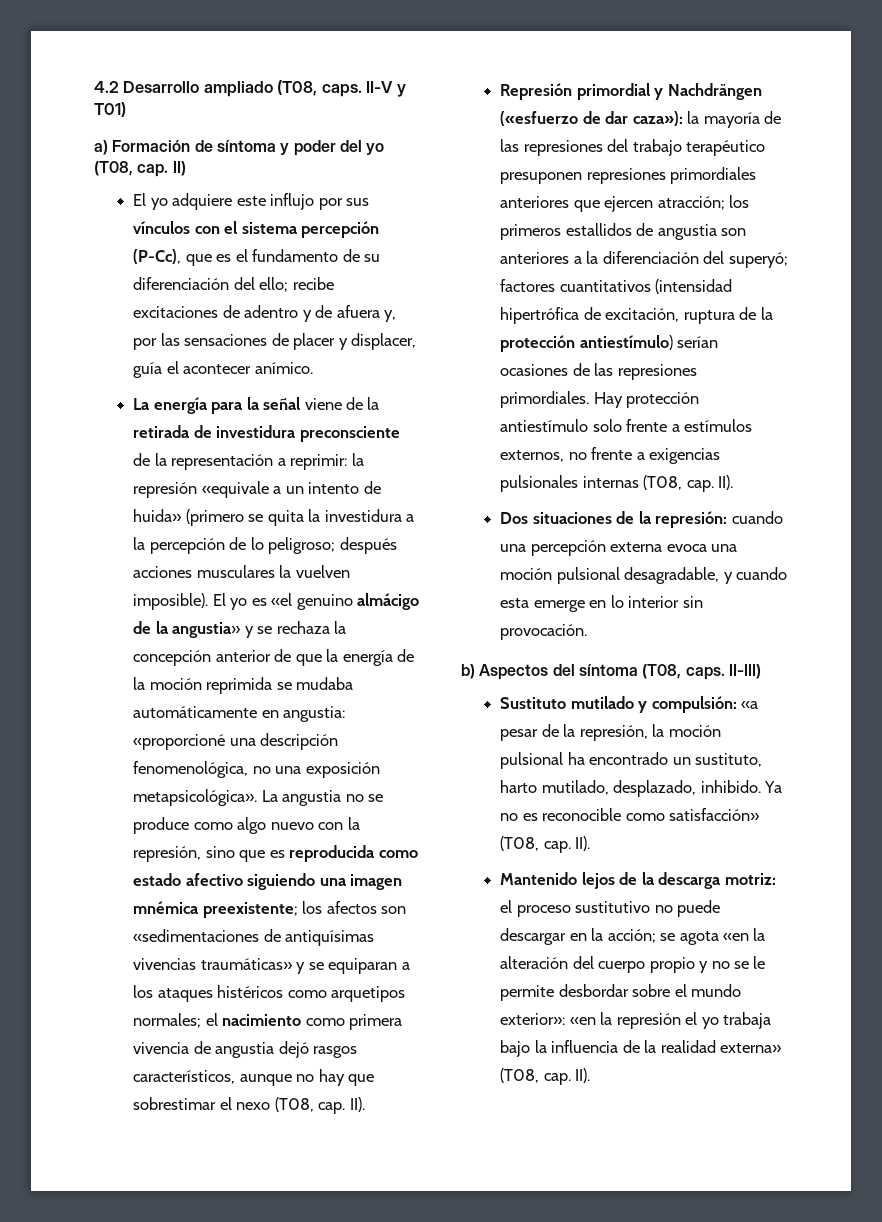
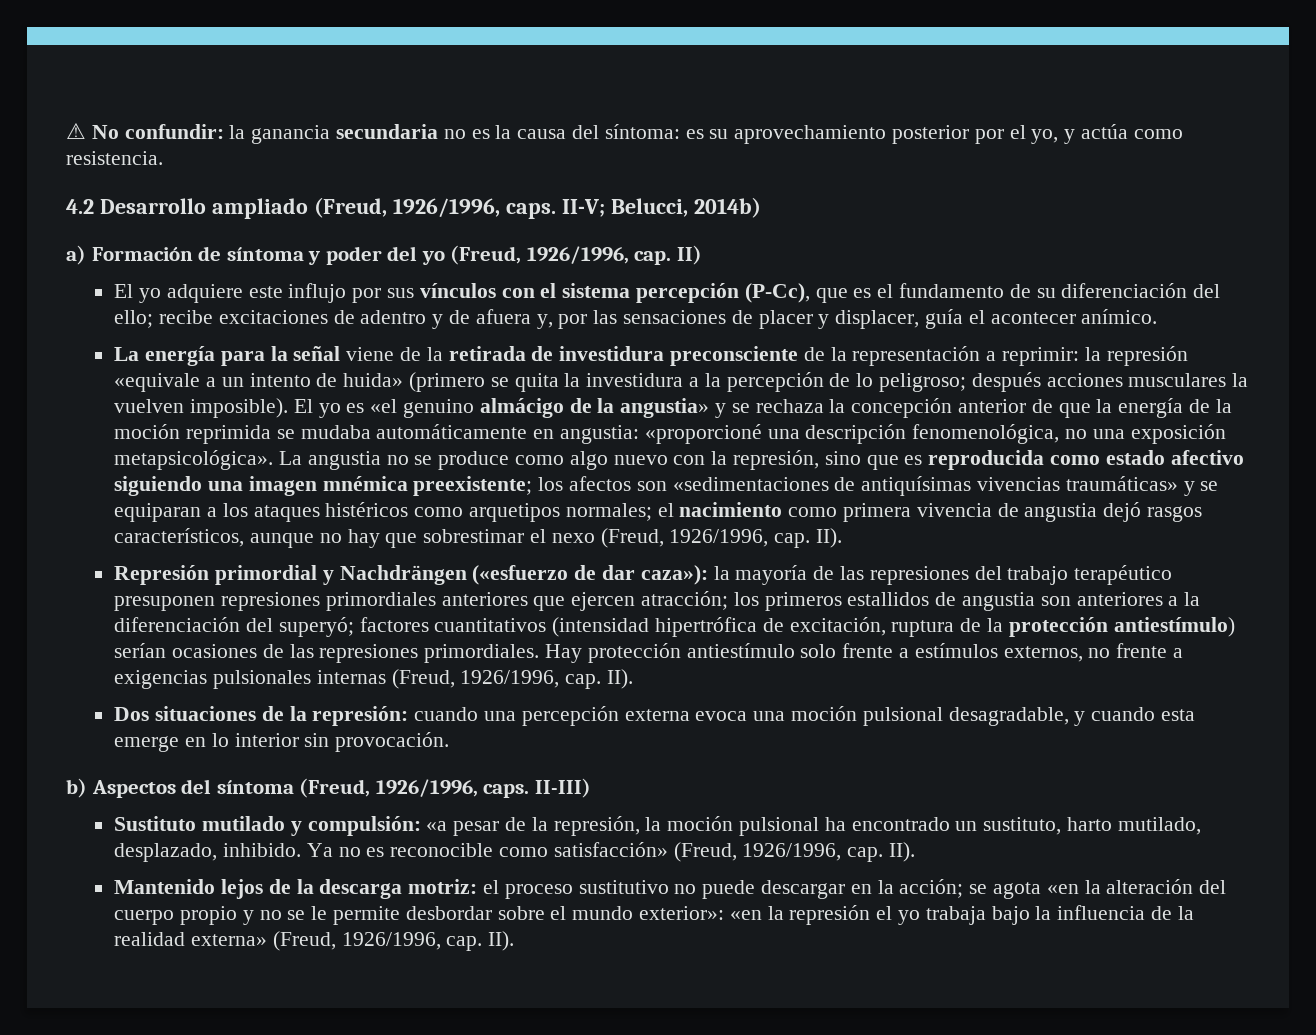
- 4.2 Desarrollo ampliado (T08, caps. II-V y T01)
+ ⚠ No confundir: la ganancia secundaria no es la causa del síntoma: es su aprovechamiento posterior por el yo, y actúa como resistencia.
+ 4.2 Desarrollo ampliado (Freud, 1926/1996, caps. II-V; Belucci, 2014b)
- a) Formación de síntoma y poder del yo (T08, cap.
+ a) Formación de síntoma y poder del yo (Freud, 1926/1996, cap.
- La angustia no se produce como algo nuevo con la represión, sino que es reproducida como estado afectivo siguiendo una imagen mnémica preexistente; los afectos son «sedimentaciones de antiquísimas vivencias traumáticas» y se equiparan a los ataques histéricos como arquetipos normales; el nacimiento como primera vivencia de angustia dejó rasgos característicos, aunque no hay que sobrestimar el nexo (T08, cap.
+ La angustia no se produce como algo nuevo con la represión, sino que es reproducida como estado afectivo siguiendo una imagen mnémica preexistente; los afectos son «sedimentaciones de antiquísimas vivencias traumáticas» y se equiparan a los ataques histéricos como arquetipos normales; el nacimiento como primera vivencia de angustia dejó rasgos característicos, aunque no hay que sobrestimar el nexo (Freud, 1926/1996, cap.
- Hay protección antiestímulo solo frente a estímulos externos, no frente a exigencias pulsionales internas (T08, cap.
+ Hay protección antiestímulo solo frente a estímulos externos, no frente a exigencias pulsionales internas (Freud, 1926/1996, cap.
- b) Aspectos del síntoma (T08, caps.
+ b) Aspectos del síntoma (Freud, 1926/1996, caps.
- Ya no es reconocible como satisfacción» (T08, cap.
+ Ya no es reconocible como satisfacción» (Freud, 1926/1996, cap.
- Mantenido lejos de la descarga motriz: el proceso sustitutivo no puede descargar en la acción; se agota «en la alteración del cuerpo propio y no se le permite desbordar sobre el mundo exterior»: «en la represión el yo trabaja bajo la influencia de la realidad externa» (T08, cap.
+ Mantenido lejos de la descarga motriz: el proceso sustitutivo no puede descargar en la acción; se agota «en la alteración del cuerpo propio y no se le permite desbordar sobre el mundo exterior»: «en la represión el yo trabaja bajo la influencia de la realidad externa» (Freud, 1926/1996, cap.

